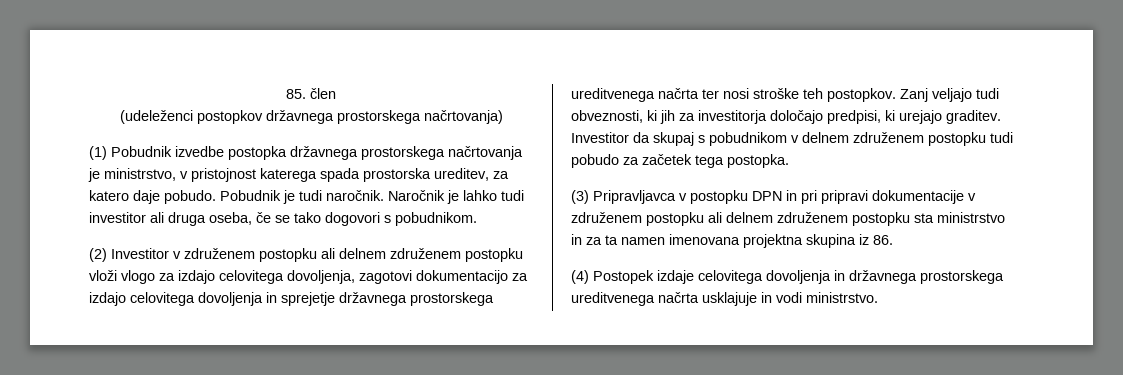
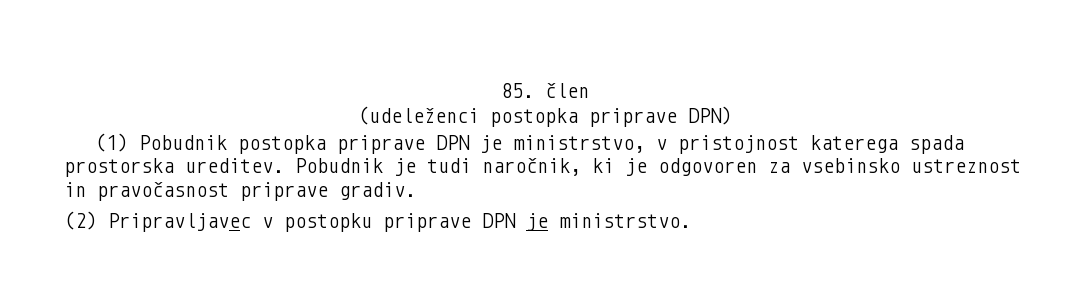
- (udeleženci postopkov državnega prostorskega načrtovanja)
- (1) Pobudnik izvedbe postopka državnega prostorskega načrtovanja je ministrstvo, v pristojnost katerega spada prostorska ureditev, za katero daje pobudo. Pobudnik je tudi naročnik. Naročnik je lahko tudi investitor ali druga oseba, če se tako dogovori s pobudnikom.
- (2) Investitor v združenem postopku ali delnem združenem postopku vloži vlogo za izdajo celovitega dovoljenja, zagotovi dokumentacijo za izdajo celovitega dovoljenja in sprejetje državnega prostorskega ureditvenega načrta ter nosi stroške teh postopkov. Zanj veljajo tudi obveznosti, ki jih za investitorja določajo predpisi, ki urejajo graditev. Investitor da skupaj s pobudnikom v delnem združenem postopku tudi pobudo za začetek tega postopka.
- (3) Pripravljavca v postopku DPN in pri pripravi dokumentacije v združenem postopku ali delnem združenem postopku sta ministrstvo in za ta namen imenovana projektna skupina iz 86.
- (4) Postopek izdaje celovitega dovoljenja in državnega prostorskega ureditvenega načrta usklajuje in vodi ministrstvo.
+ (udeleženci postopka priprave DPN)
+ (1) Pobudnik postopka priprave DPN je ministrstvo, v pristojnost katerega spada prostorska ureditev. Pobudnik je tudi naročnik, ki je odgovoren za vsebinsko ustreznost in pravočasnost priprave gradiv.
+ (2) Pripravljavec v postopku priprave DPN je ministrstvo.

